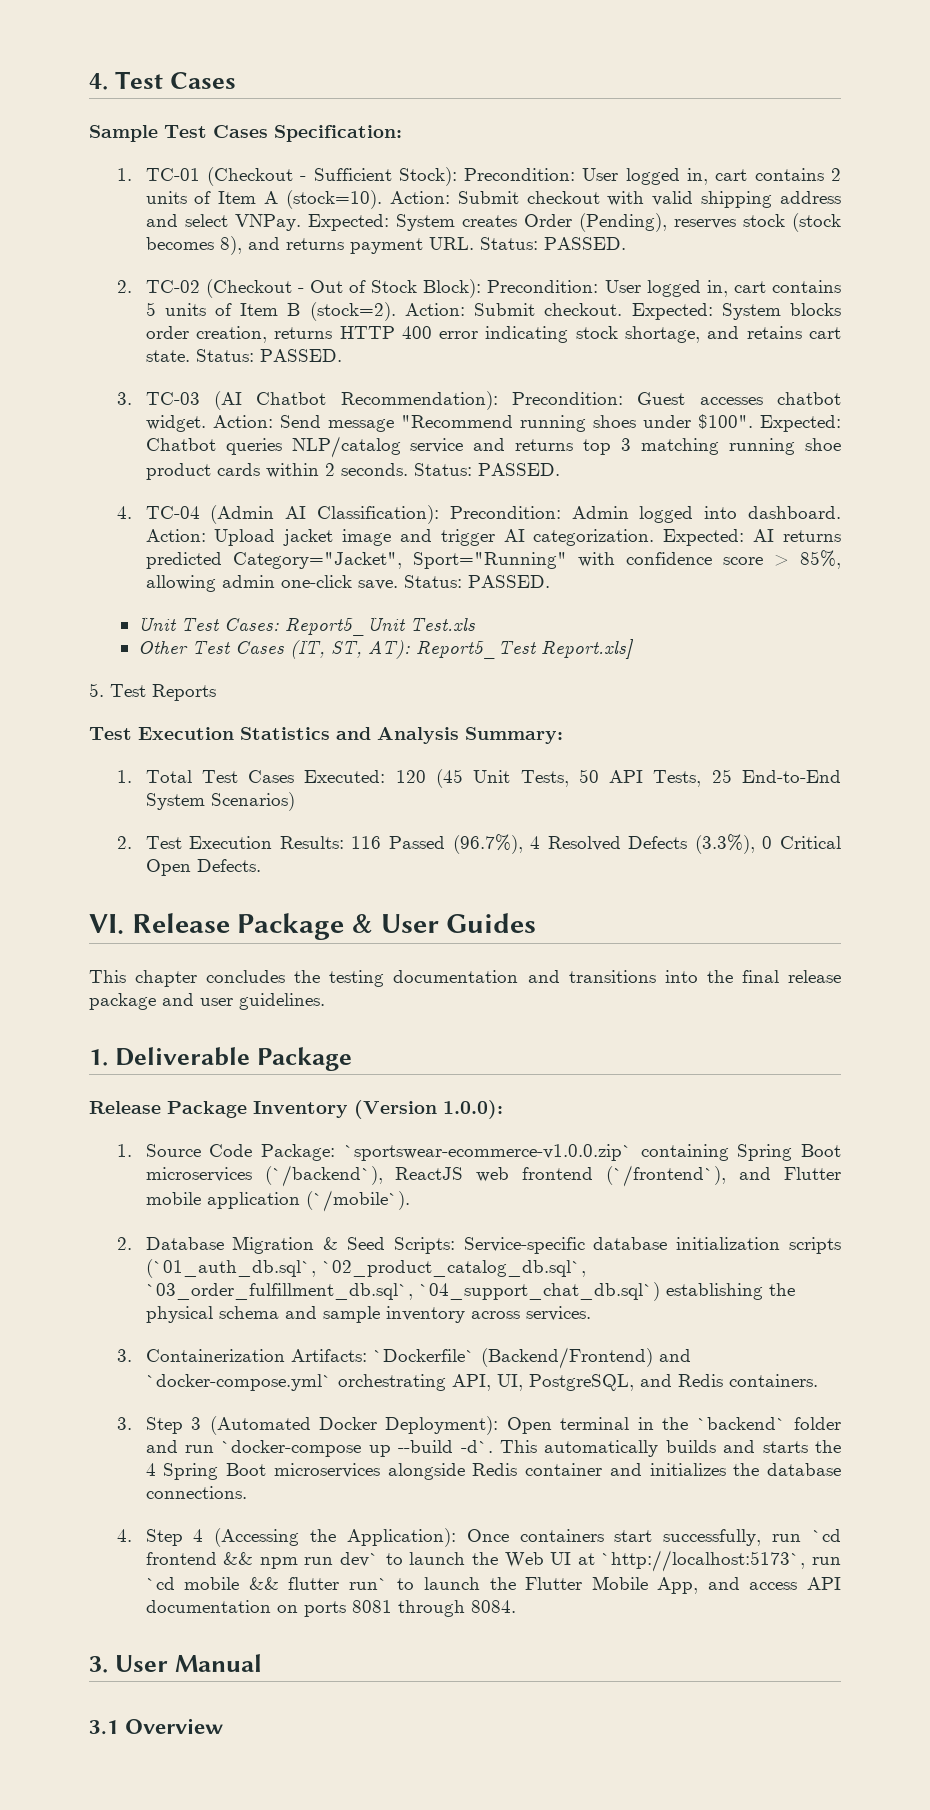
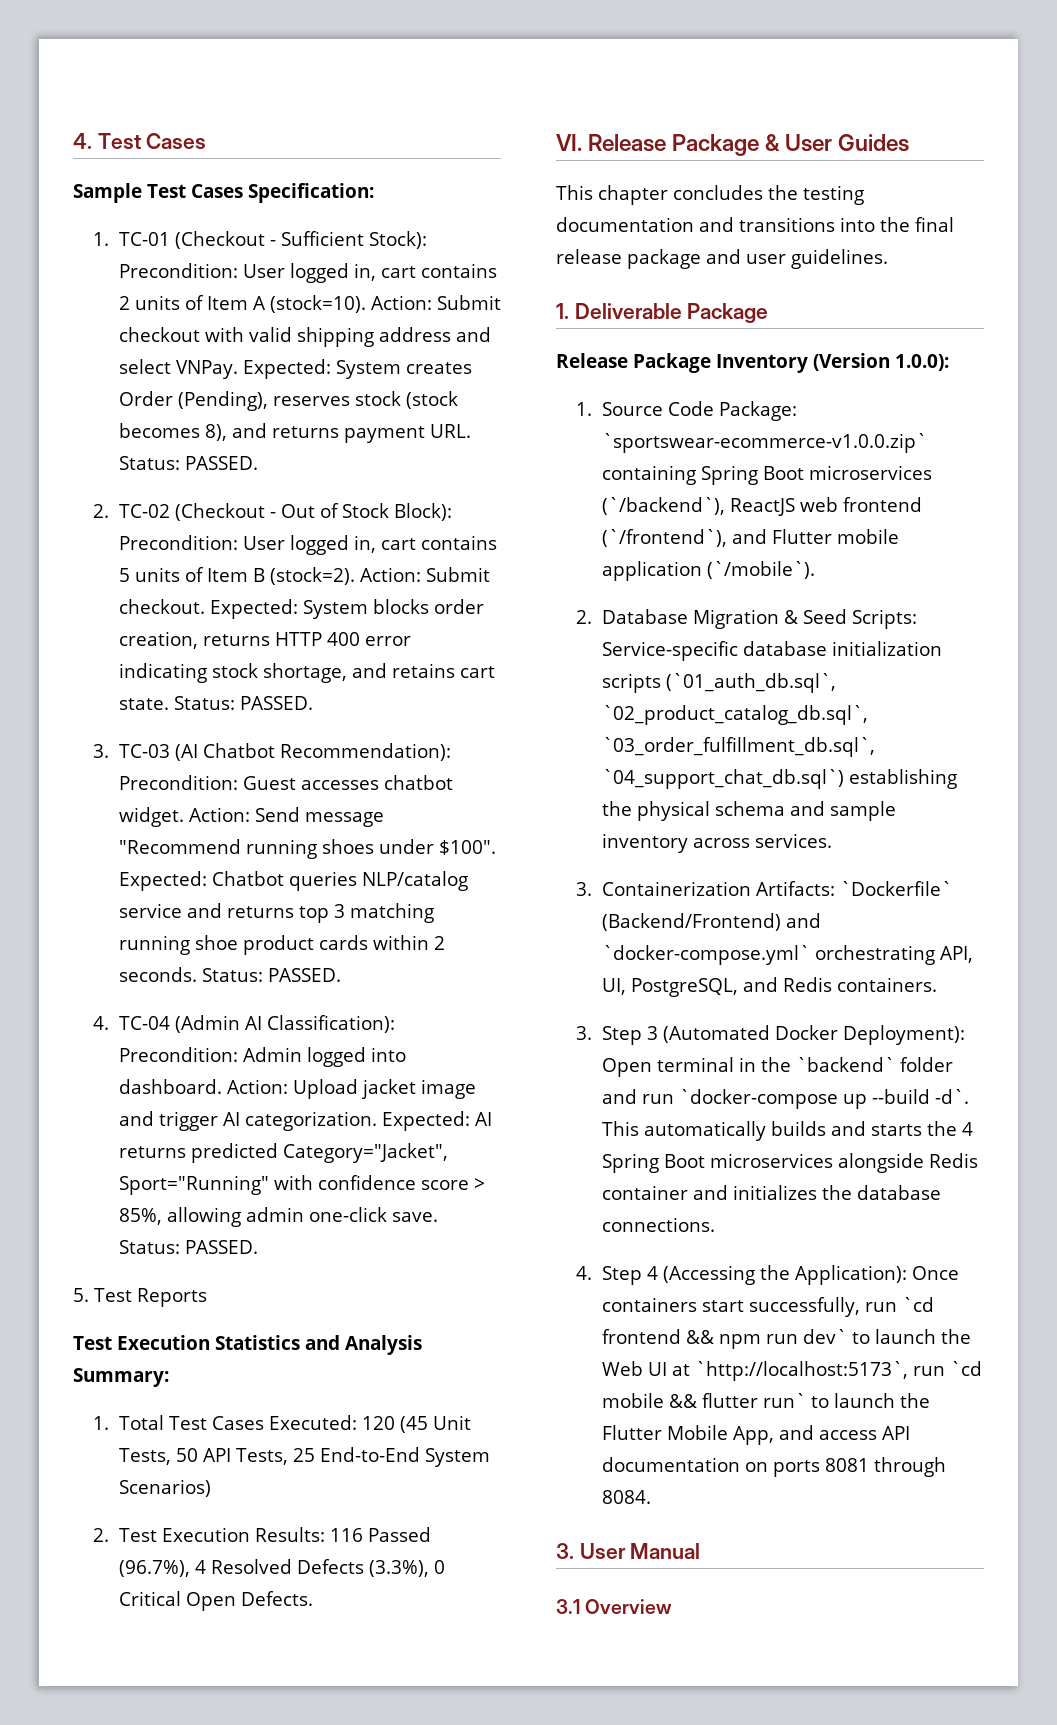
- Unit Test Cases: Report5_Unit Test.xls
- Other Test Cases (IT, ST, AT): Report5_Test Report.xls]

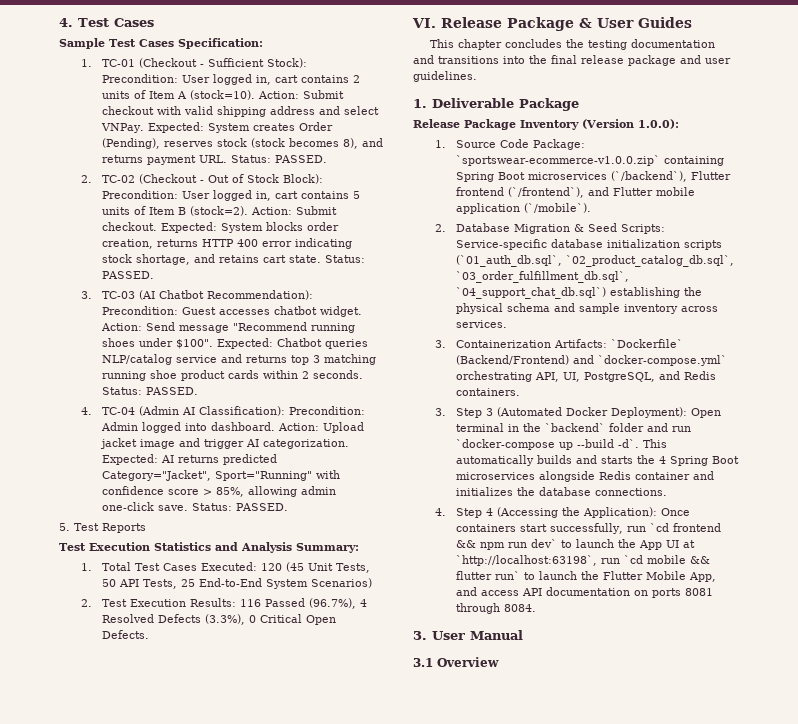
- 1. Source Code Package: `sportswear-ecommerce-v1.0.0.zip` containing Spring Boot microservices (`/backend`), ReactJS web frontend (`/frontend`), and Flutter mobile application (`/mobile`).
+ 1. Source Code Package: `sportswear-ecommerce-v1.0.0.zip` containing Spring Boot microservices (`/backend`), Flutter frontend (`/frontend`), and Flutter mobile application (`/mobile`).
- 4. Step 4 (Accessing the Application): Once containers start successfully, run `cd frontend && npm run dev` to launch the Web UI at `http://localhost:5173`, run `cd mobile && flutter run` to launch the Flutter Mobile App, and access API documentation on ports 8081 through 8084.
+ 4. Step 4 (Accessing the Application): Once containers start successfully, run `cd frontend && npm run dev` to launch the App UI at `http://localhost:63198`, run `cd mobile && flutter run` to launch the Flutter Mobile App, and access API documentation on ports 8081 through 8084.

